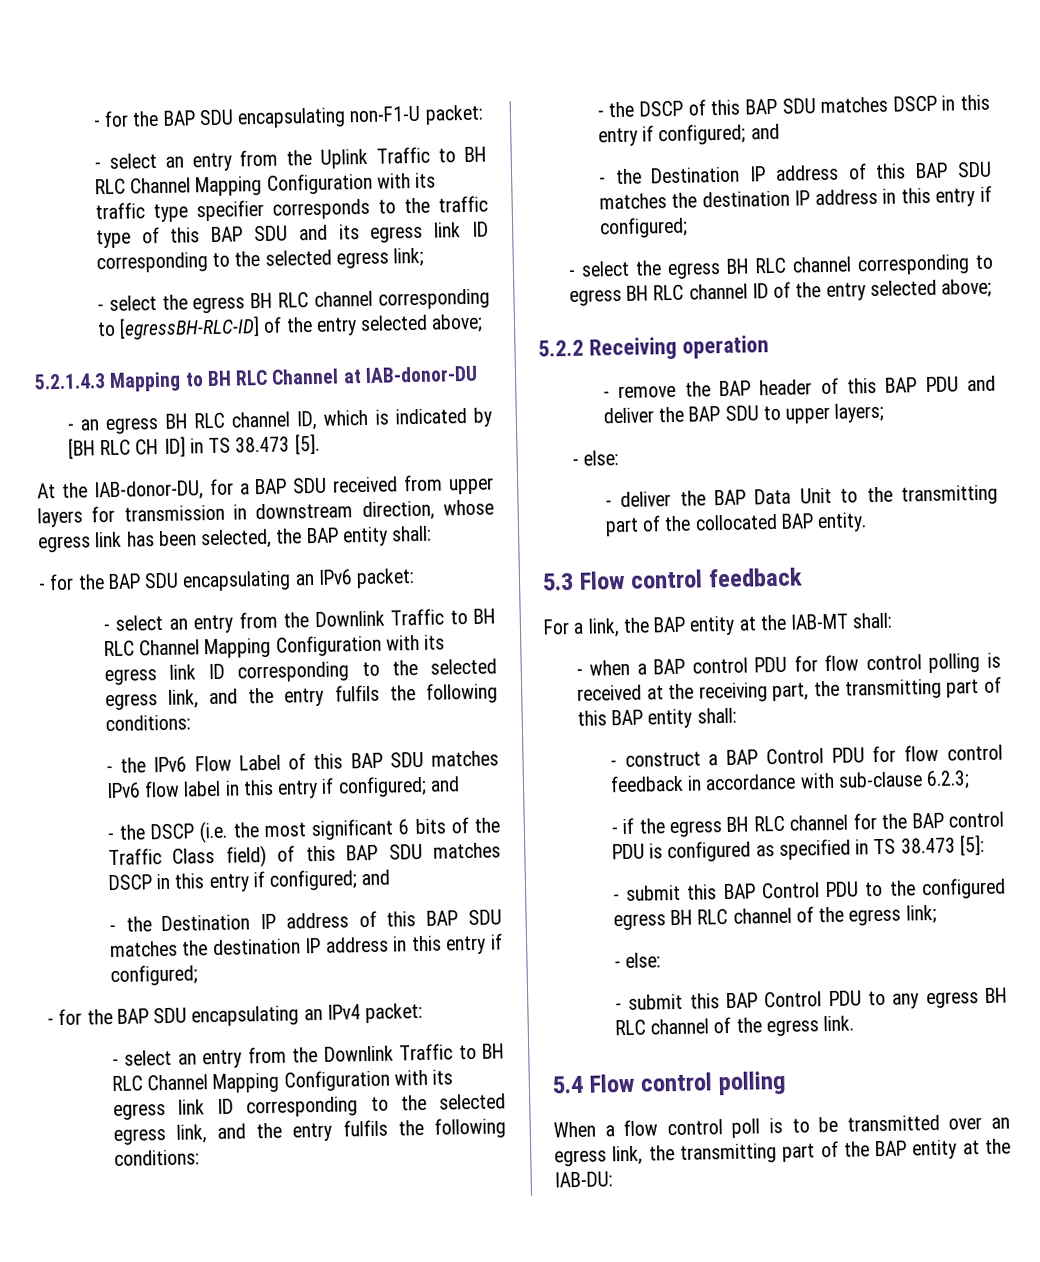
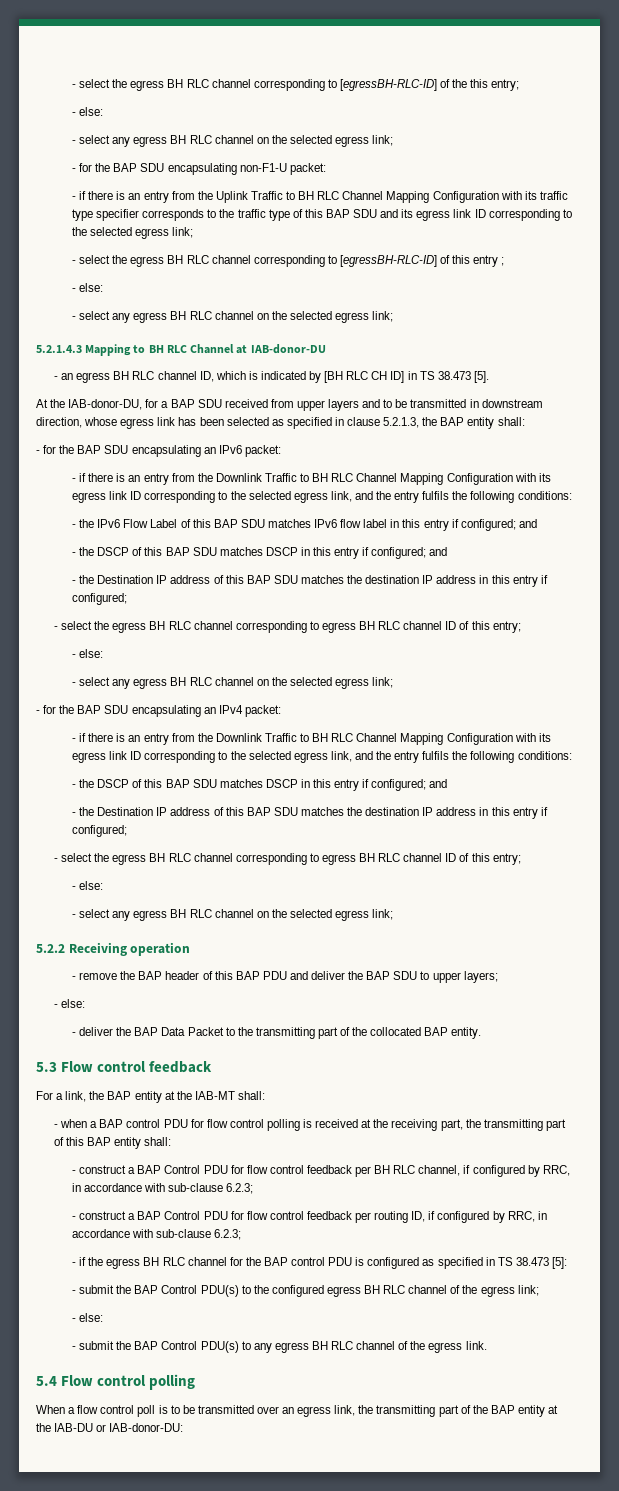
+ - select the egress BH RLC channel corresponding to [egressBH-RLC-ID] of the this entry;
+ - else:
+ - select any egress BH RLC channel on the selected egress link;
- - select an entry from the Uplink Traffic to BH RLC Channel Mapping Configuration with its traffic type specifier corresponds to the traffic type of this BAP SDU and its egress link ID corresponding to the selected egress link;
+ - if there is an entry from the Uplink Traffic to BH RLC Channel Mapping Configuration with its traffic type specifier corresponds to the traffic type of this BAP SDU and its egress link ID corresponding to the selected egress link;
- - select the egress BH RLC channel corresponding to [egressBH-RLC-ID] of the entry selected above;
+ - select the egress BH RLC channel corresponding to [egressBH-RLC-ID] of this entry ;
+ - else:
+ - select any egress BH RLC channel on the selected egress link;
- At the IAB-donor-DU, for a BAP SDU received from upper layers for transmission in downstream direction, whose egress link has been selected, the BAP entity shall:
+ At the IAB-donor-DU, for a BAP SDU received from upper layers and to be transmitted in downstream direction, whose egress link has been selected as specified in clause 5.2.1.3, the BAP entity shall:
  - for the BAP SDU encapsulating an IPv6 packet:
- - select an entry from the Downlink Traffic to BH RLC Channel Mapping Configuration with its egress link ID corresponding to the selected egress link, and the entry fulfils the following conditions:
+ - if there is an entry from the Downlink Traffic to BH RLC Channel Mapping Configuration with its egress link ID corresponding to the selected egress link, and the entry fulfils the following conditions:
  - the IPv6 Flow Label of this BAP SDU matches IPv6 flow label in this entry if configured; and
- - the DSCP (i.e. the most significant 6 bits of the Traffic Class field) of this BAP SDU matches DSCP in this entry if configured; and
+ - the DSCP of this BAP SDU matches DSCP in this entry if configured; and
  - the Destination IP address of this BAP SDU matches the destination IP address in this entry if configured;
+ - select the egress BH RLC channel corresponding to egress BH RLC channel ID of this entry;
+ - else:
+ - select any egress BH RLC channel on the selected egress link;
  - for the BAP SDU encapsulating an IPv4 packet:
- - select an entry from the Downlink Traffic to BH RLC Channel Mapping Configuration with its egress link ID corresponding to the selected egress link, and the entry fulfils the following conditions:
+ - if there is an entry from the Downlink Traffic to BH RLC Channel Mapping Configuration with its egress link ID corresponding to the selected egress link, and the entry fulfils the following conditions:
  - the DSCP of this BAP SDU matches DSCP in this entry if configured; and
  - the Destination IP address of this BAP SDU matches the destination IP address in this entry if configured;
- - select the egress BH RLC channel corresponding to egress BH RLC channel ID of the entry selected above;
+ - select the egress BH RLC channel corresponding to egress BH RLC channel ID of this entry;
+ - else:
+ - select any egress BH RLC channel on the selected egress link;
- - deliver the BAP Data Unit to the transmitting part of the collocated BAP entity.
+ - deliver the BAP Data Packet to the transmitting part of the collocated BAP entity.
- - construct a BAP Control PDU for flow control feedback in accordance with sub-clause 6.2.3;
+ - construct a BAP Control PDU for flow control feedback per BH RLC channel, if configured by RRC, in accordance with sub-clause 6.2.3;
+ - construct a BAP Control PDU for flow control feedback per routing ID, if configured by RRC, in accordance with sub-clause 6.2.3;
- - submit this BAP Control PDU to the configured egress BH RLC channel of the egress link;
+ - submit the BAP Control PDU(s) to the configured egress BH RLC channel of the egress link;
- - submit this BAP Control PDU to any egress BH RLC channel of the egress link.
+ - submit the BAP Control PDU(s) to any egress BH RLC channel of the egress link.
- When a flow control poll is to be transmitted over an egress link, the transmitting part of the BAP entity at the IAB-DU:
+ When a flow control poll is to be transmitted over an egress link, the transmitting part of the BAP entity at the IAB-DU or IAB-donor-DU:

